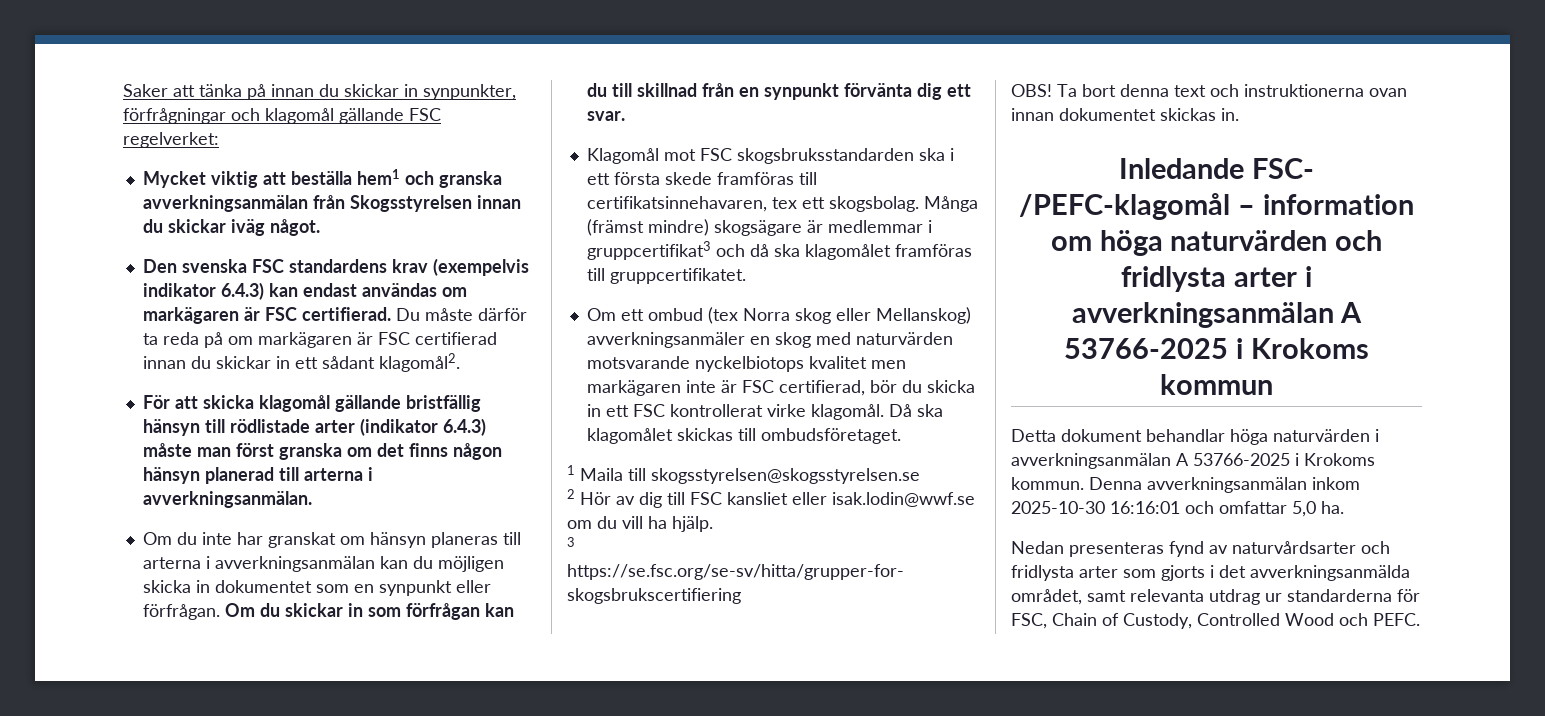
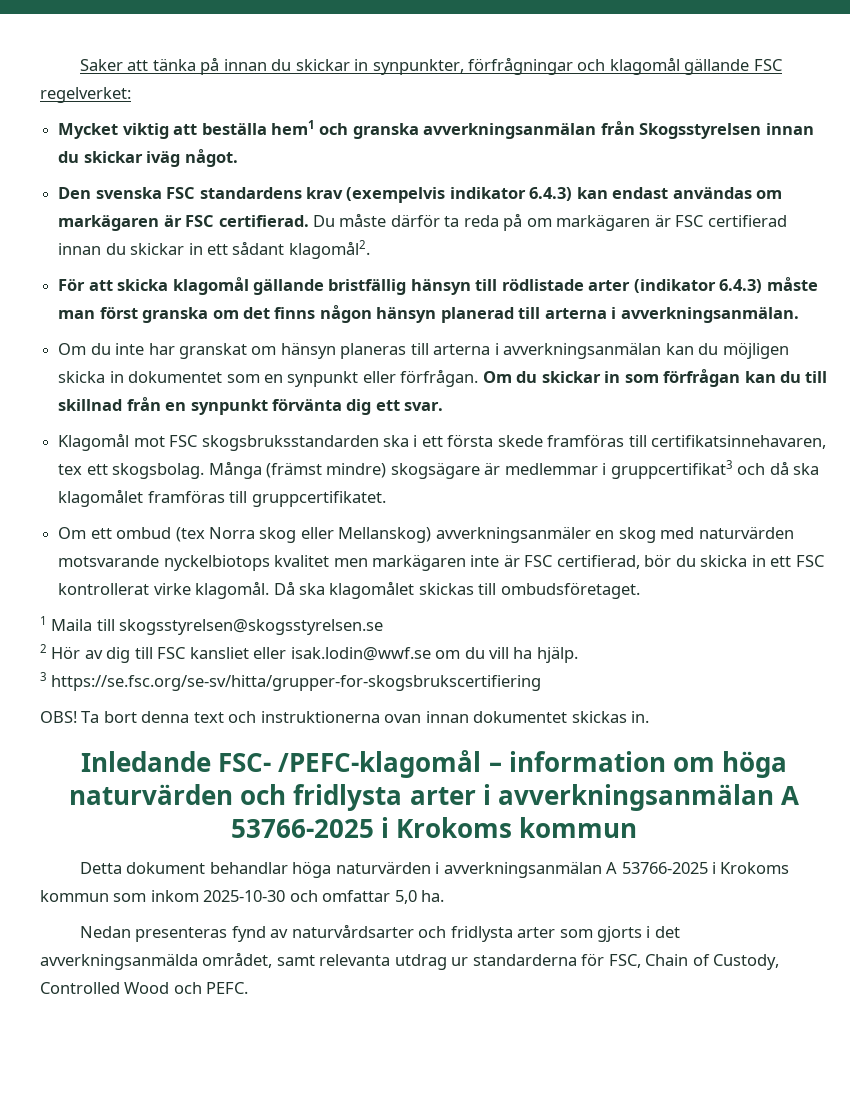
- Detta dokument behandlar höga naturvärden i avverkningsanmälan A 53766-2025 i Krokoms kommun. Denna avverkningsanmälan inkom 2025-10-30 16:16:01 och omfattar 5,0 ha.
+ Detta dokument behandlar höga naturvärden i avverkningsanmälan A 53766-2025 i Krokoms kommun som inkom 2025-10-30 och omfattar 5,0 ha.

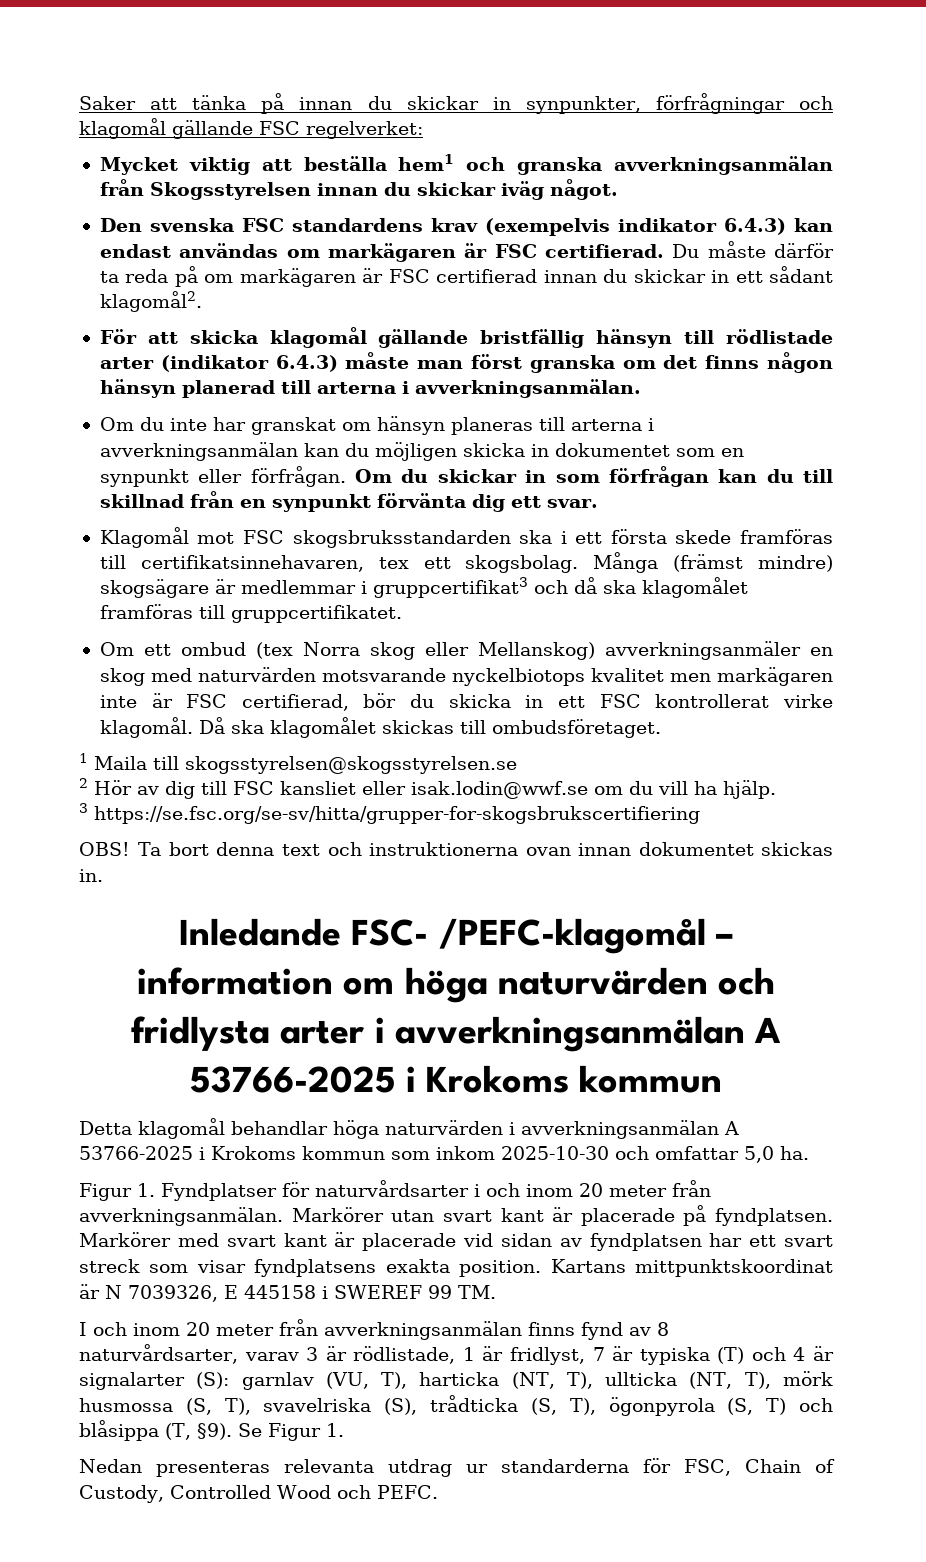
- Detta dokument behandlar höga naturvärden i avverkningsanmälan A 53766-2025 i Krokoms kommun som inkom 2025-10-30 och omfattar 5,0 ha.
+ Detta klagomål behandlar höga naturvärden i avverkningsanmälan A 53766-2025 i Krokoms kommun som inkom 2025-10-30 och omfattar 5,0 ha.
- Nedan presenteras fynd av naturvårdsarter och fridlysta arter som gjorts i det avverkningsanmälda området, samt relevanta utdrag ur standarderna för FSC, Chain of Custody, Controlled Wood och PEFC.
+ Figur 1. Fyndplatser för naturvårdsarter i och inom 20 meter från avverkningsanmälan. Markörer utan svart kant är placerade på fyndplatsen. Markörer med svart kant är placerade vid sidan av fyndplatsen har ett svart streck som visar fyndplatsens exakta position. Kartans mittpunktskoordinat är N 7039326, E 445158 i SWEREF 99 TM.
+ I och inom 20 meter från avverkningsanmälan finns fynd av 8 naturvårdsarter, varav 3 är rödlistade, 1 är fridlyst, 7 är typiska (T) och 4 är signalarter (S): garnlav (VU, T), harticka (NT, T), ullticka (NT, T), mörk husmossa (S, T), svavelriska (S), trådticka (S, T), ögonpyrola (S, T) och blåsippa (T, §9). Se Figur 1.
+ Nedan presenteras relevanta utdrag ur standarderna för FSC, Chain of Custody, Controlled Wood och PEFC.

